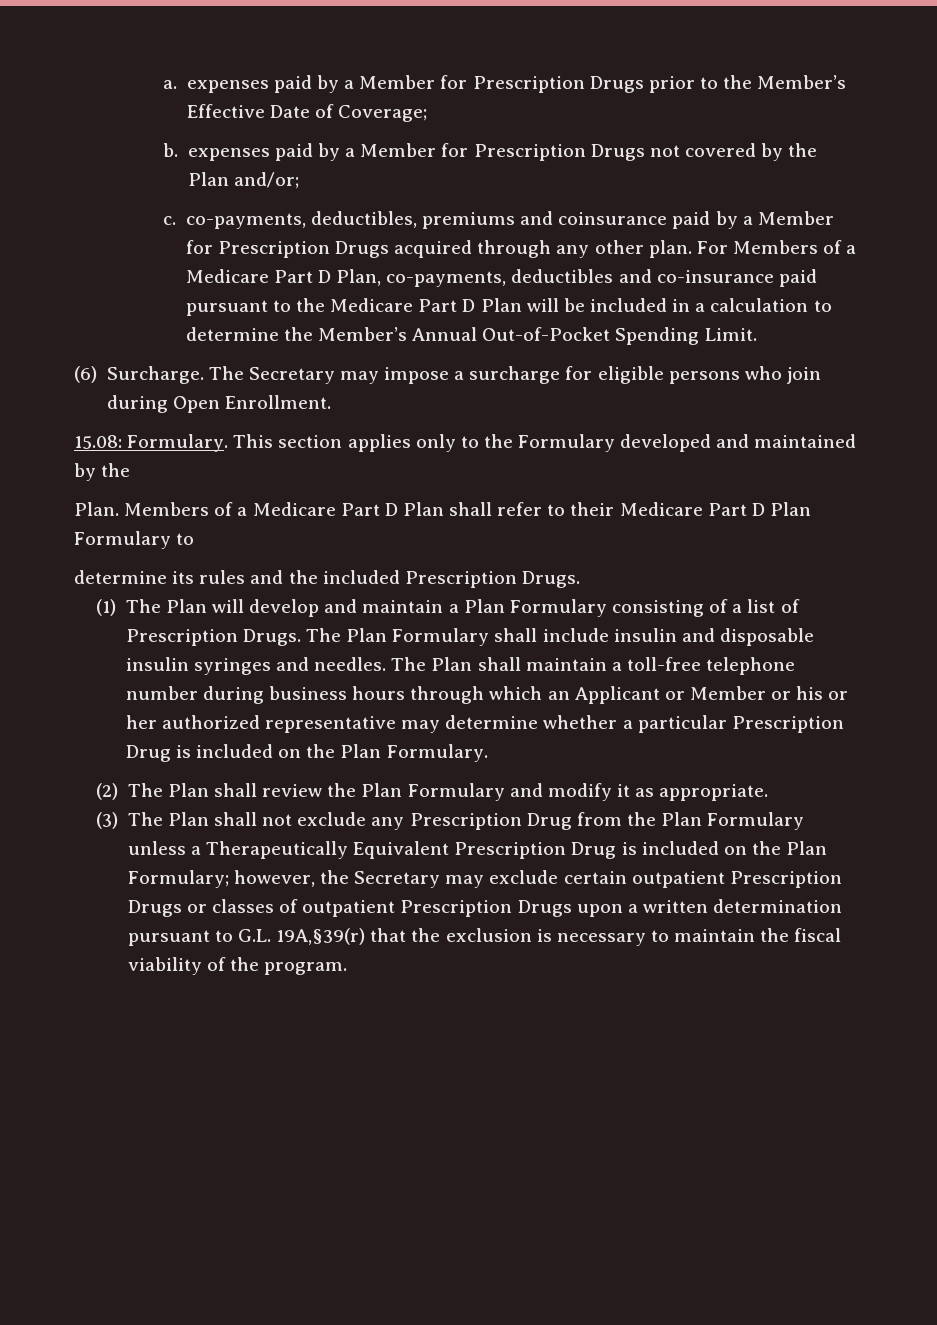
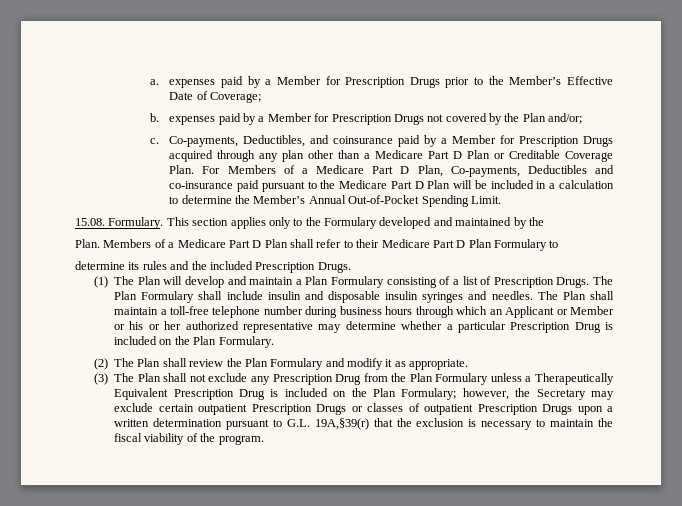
- c. co-payments, deductibles, premiums and coinsurance paid by a Member for Prescription Drugs acquired through any other plan.
+ c. Co-payments, Deductibles, and coinsurance paid by a Member for Prescription Drugs acquired through any plan other than a Medicare Part D Plan or Creditable Coverage Plan.
- For Members of a Medicare Part D Plan, co-payments, deductibles and co-insurance paid pursuant to the Medicare Part D Plan will be included in a calculation to determine the Member’s Annual Out-of-Pocket Spending Limit.
+ For Members of a Medicare Part D Plan, Co-payments, Deductibles and co-insurance paid pursuant to the Medicare Part D Plan will be included in a calculation to determine the Member’s Annual Out-of-Pocket Spending Limit.
- (6) Surcharge. The Secretary may impose a surcharge for eligible persons who join during Open Enrollment.
- 15.08: Formulary.
+ 15.08. Formulary.

